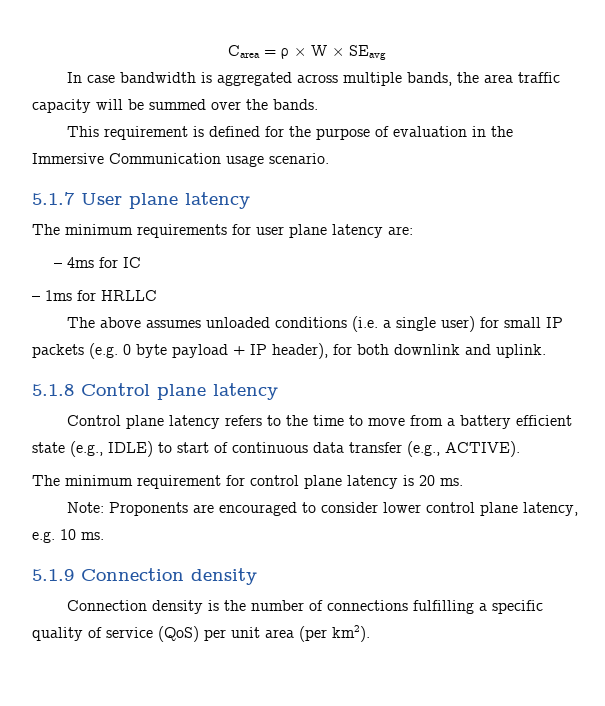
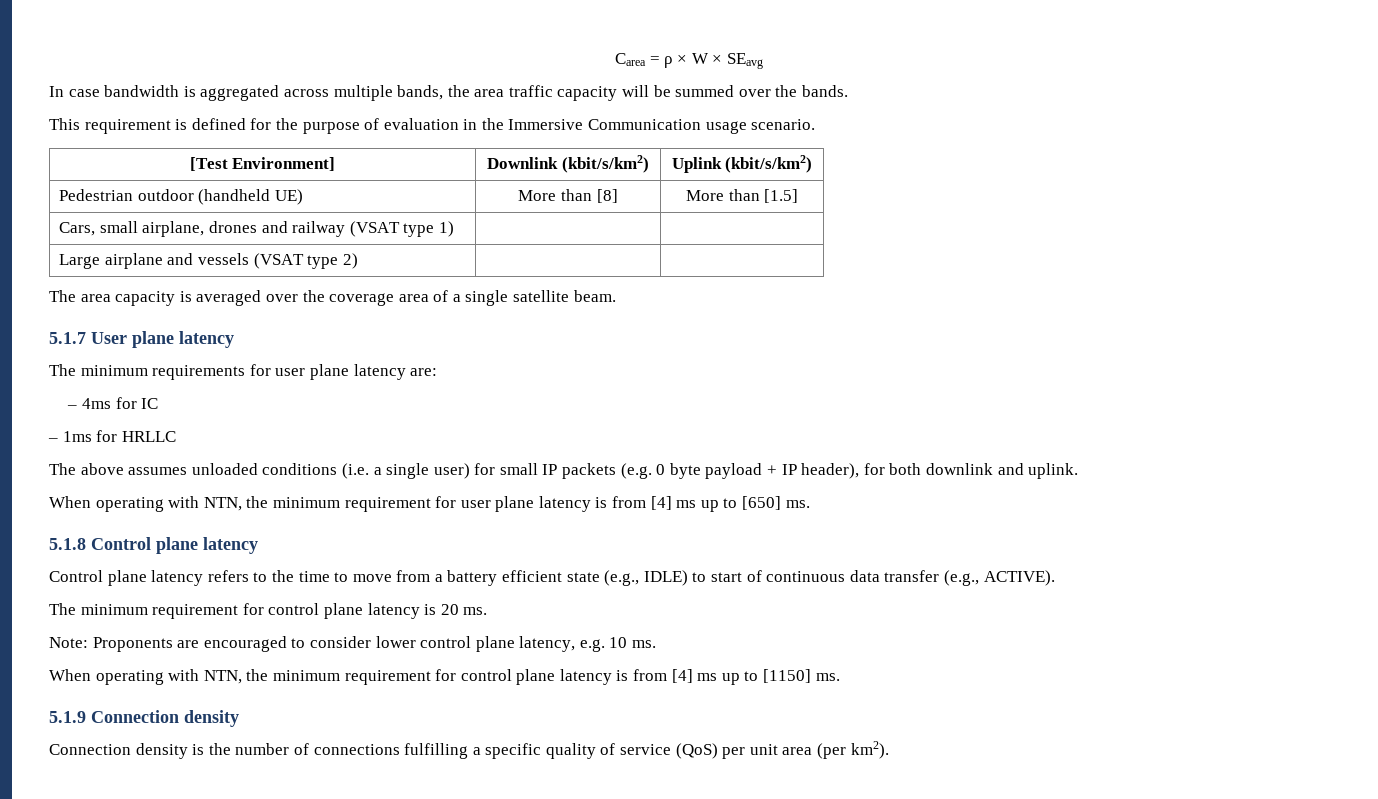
+ [Test Environment] | Downlink (kbit/s/km2) | Uplink (kbit/s/km2)
+ Pedestrian outdoor (handheld UE) | More than [8] | More than [1.5]
+ Cars, small airplane, drones and railway (VSAT type 1) | |
+ Large airplane and vessels (VSAT type 2) | |
+ The area capacity is averaged over the coverage area of a single satellite beam.
+ When operating with NTN, the minimum requirement for user plane latency is from [4] ms up to [650] ms.
+ When operating with NTN, the minimum requirement for control plane latency is from [4] ms up to [1150] ms.

